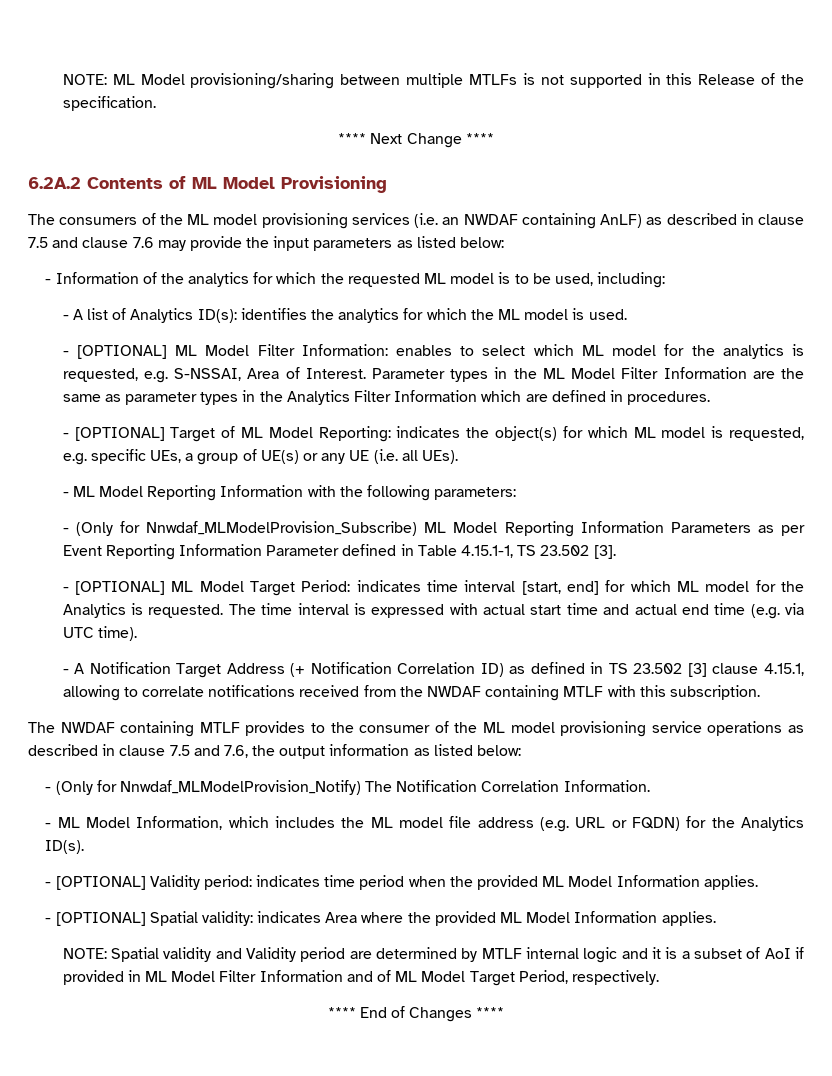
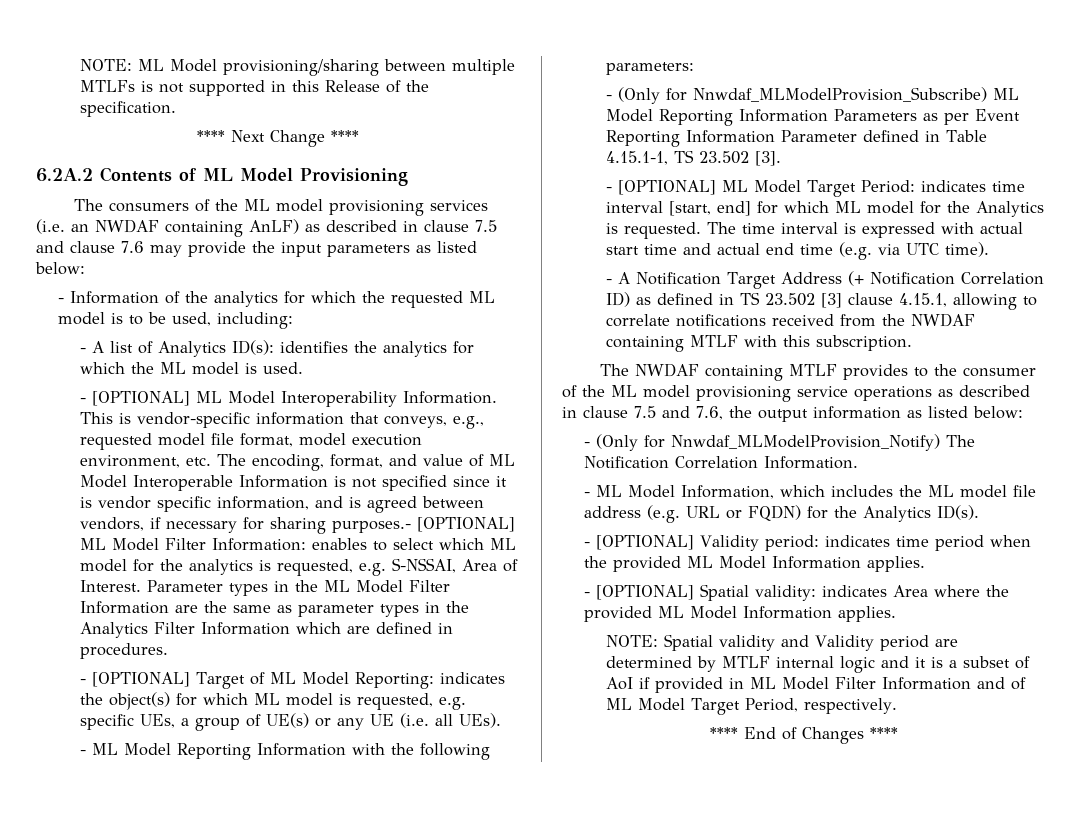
- - [OPTIONAL] ML Model Filter Information: enables to select which ML model for the analytics is requested, e.g. S-NSSAI, Area of Interest.
+ - [OPTIONAL] ML Model Interoperability Information. This is vendor-specific information that conveys, e.g., requested model file format, model execution environment, etc. The encoding, format, and value of ML Model Interoperable Information is not specified since it is vendor specific information, and is agreed between vendors, if necessary for sharing purposes.- [OPTIONAL] ML Model Filter Information: enables to select which ML model for the analytics is requested, e.g. S-NSSAI, Area of Interest.

